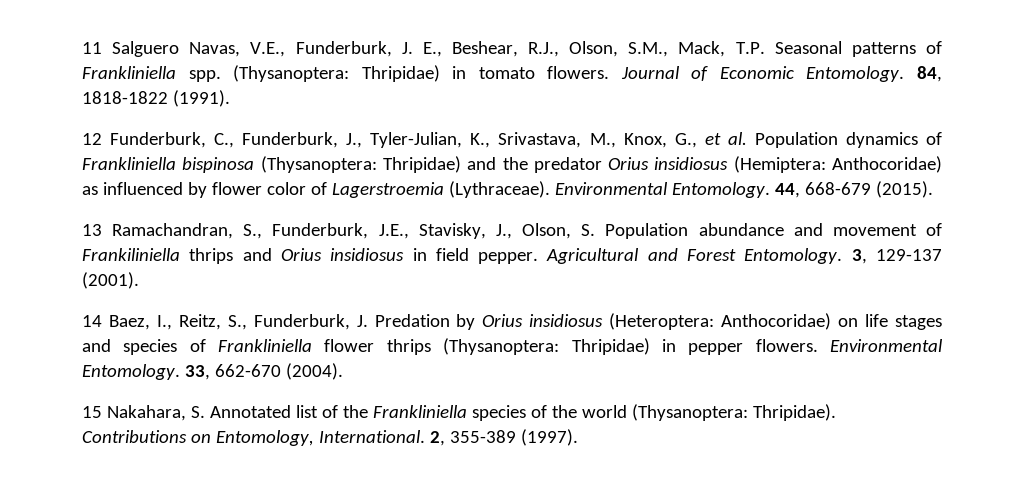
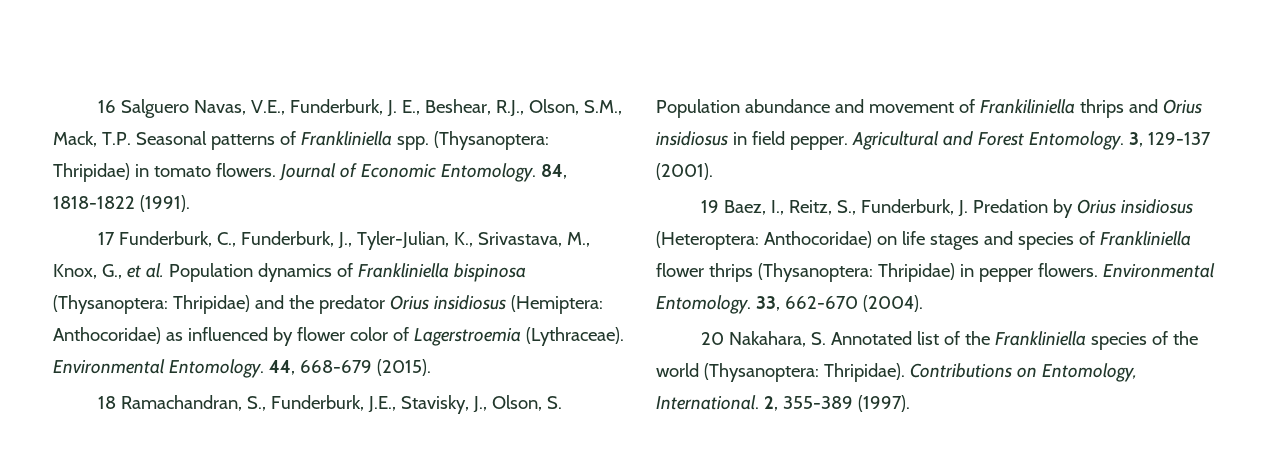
- 11 Salguero Navas, V.E., Funderburk, J. E., Beshear, R.J., Olson, S.M., Mack, T.P. Seasonal patterns of Frankliniella spp.
+ 16 Salguero Navas, V.E., Funderburk, J. E., Beshear, R.J., Olson, S.M., Mack, T.P. Seasonal patterns of Frankliniella spp.
- 12 Funderburk, C., Funderburk, J., Tyler-Julian, K., Srivastava, M., Knox, G., et al. Population dynamics of Frankliniella bispinosa (Thysanoptera: Thripidae) and the predator Orius insidiosus (Hemiptera: Anthocoridae) as influenced by flower color of Lagerstroemia (Lythraceae).
+ 17 Funderburk, C., Funderburk, J., Tyler-Julian, K., Srivastava, M., Knox, G., et al. Population dynamics of Frankliniella bispinosa (Thysanoptera: Thripidae) and the predator Orius insidiosus (Hemiptera: Anthocoridae) as influenced by flower color of Lagerstroemia (Lythraceae).
- 13 Ramachandran, S., Funderburk, J.E., Stavisky, J., Olson, S. Population abundance and movement of Frankiliniella thrips and Orius insidiosus in field pepper.
+ 18 Ramachandran, S., Funderburk, J.E., Stavisky, J., Olson, S. Population abundance and movement of Frankiliniella thrips and Orius insidiosus in field pepper.
- 14 Baez, I., Reitz, S., Funderburk, J. Predation by Orius insidiosus (Heteroptera: Anthocoridae) on life stages and species of Frankliniella flower thrips (Thysanoptera: Thripidae) in pepper flowers.
+ 19 Baez, I., Reitz, S., Funderburk, J. Predation by Orius insidiosus (Heteroptera: Anthocoridae) on life stages and species of Frankliniella flower thrips (Thysanoptera: Thripidae) in pepper flowers.
- 15 Nakahara, S. Annotated list of the Frankliniella species of the world (Thysanoptera: Thripidae).
+ 20 Nakahara, S. Annotated list of the Frankliniella species of the world (Thysanoptera: Thripidae).

